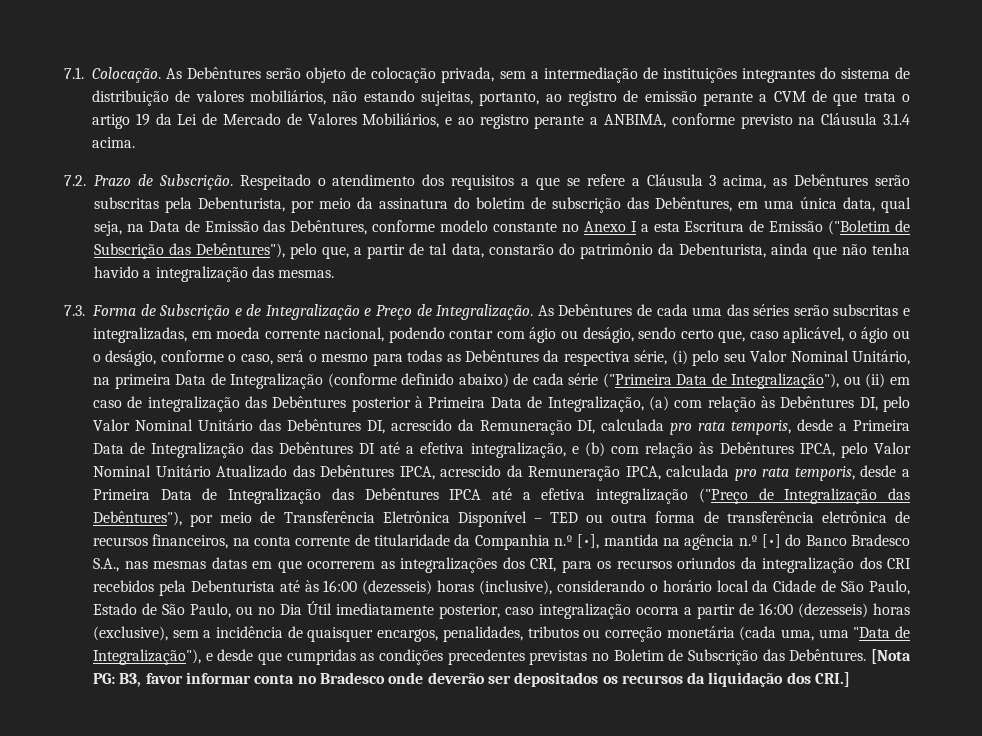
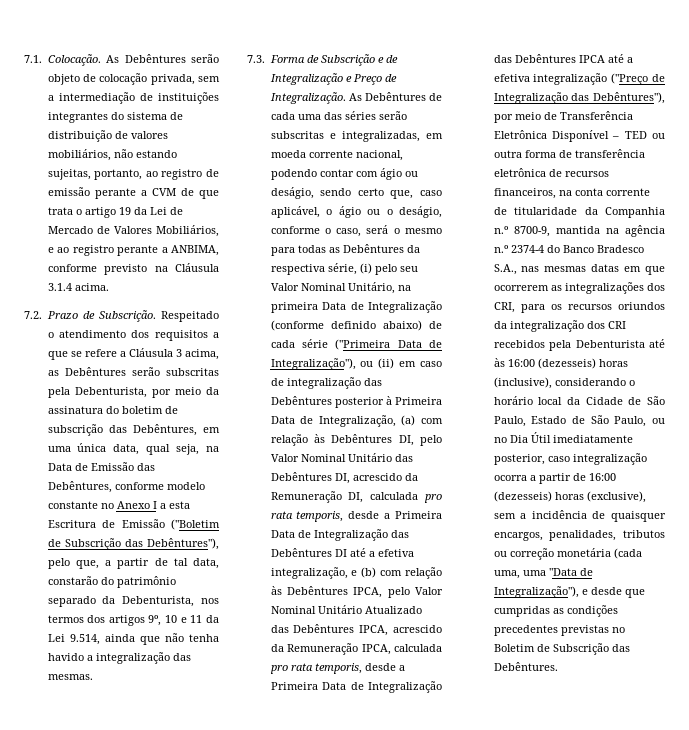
- Respeitado o atendimento dos requisitos a que se refere a Cláusula 3 acima, as Debêntures serão subscritas pela Debenturista, por meio da assinatura do boletim de subscrição das Debêntures, em uma única data, qual seja, na Data de Emissão das Debêntures, conforme modelo constante no Anexo I a esta Escritura de Emissão ("Boletim de Subscrição das Debêntures"), pelo que, a partir de tal data, constarão do patrimônio da Debenturista, ainda que não tenha havido a integralização das mesmas.
+ Respeitado o atendimento dos requisitos a que se refere a Cláusula 3 acima, as Debêntures serão subscritas pela Debenturista, por meio da assinatura do boletim de subscrição das Debêntures, em uma única data, qual seja, na Data de Emissão das Debêntures, conforme modelo constante no Anexo I a esta Escritura de Emissão ("Boletim de Subscrição das Debêntures"), pelo que, a partir de tal data, constarão do patrimônio separado da Debenturista, nos termos dos artigos 9º, 10 e 11 da Lei 9.514, ainda que não tenha havido a integralização das mesmas.
- As Debêntures de cada uma das séries serão subscritas e integralizadas, em moeda corrente nacional, podendo contar com ágio ou deságio, sendo certo que, caso aplicável, o ágio ou o deságio, conforme o caso, será o mesmo para todas as Debêntures da respectiva série, (i) pelo seu Valor Nominal Unitário, na primeira Data de Integralização (conforme definido abaixo) de cada série ("Primeira Data de Integralização"), ou (ii) em caso de integralização das Debêntures posterior à Primeira Data de Integralização, (a) com relação às Debêntures DI, pelo Valor Nominal Unitário das Debêntures DI, acrescido da Remuneração DI, calculada pro rata temporis, desde a Primeira Data de Integralização das Debêntures DI até a efetiva integralização, e (b) com relação às Debêntures IPCA, pelo Valor Nominal Unitário Atualizado das Debêntures IPCA, acrescido da Remuneração IPCA, calculada pro rata temporis, desde a Primeira Data de Integralização das Debêntures IPCA até a efetiva integralização ("Preço de Integralização das Debêntures"), por meio de Transferência Eletrônica Disponível – TED ou outra forma de transferência eletrônica de recursos financeiros, na conta corrente de titularidade da Companhia n.º [•], mantida na agência n.º [•] do Banco Bradesco S.A., nas mesmas datas em que ocorrerem as integralizações dos CRI, para os recursos oriundos da integralização dos CRI recebidos pela Debenturista até às 16:00 (dezesseis) horas (inclusive), considerando o horário local da Cidade de São Paulo, Estado de São Paulo, ou no Dia Útil imediatamente posterior, caso integralização ocorra a partir de 16:00 (dezesseis) horas (exclusive), sem a incidência de quaisquer encargos, penalidades, tributos ou correção monetária (cada uma, uma "Data de Integralização"), e desde que cumpridas as condições precedentes previstas no Boletim de Subscrição das Debêntures. [Nota PG: B3, favor informar conta no Bradesco onde deverão ser depositados os recursos da liquidação dos CRI.]
+ As Debêntures de cada uma das séries serão subscritas e integralizadas, em moeda corrente nacional, podendo contar com ágio ou deságio, sendo certo que, caso aplicável, o ágio ou o deságio, conforme o caso, será o mesmo para todas as Debêntures da respectiva série, (i) pelo seu Valor Nominal Unitário, na primeira Data de Integralização (conforme definido abaixo) de cada série ("Primeira Data de Integralização"), ou (ii) em caso de integralização das Debêntures posterior à Primeira Data de Integralização, (a) com relação às Debêntures DI, pelo Valor Nominal Unitário das Debêntures DI, acrescido da Remuneração DI, calculada pro rata temporis, desde a Primeira Data de Integralização das Debêntures DI até a efetiva integralização, e (b) com relação às Debêntures IPCA, pelo Valor Nominal Unitário Atualizado das Debêntures IPCA, acrescido da Remuneração IPCA, calculada pro rata temporis, desde a Primeira Data de Integralização das Debêntures IPCA até a efetiva integralização ("Preço de Integralização das Debêntures"), por meio de Transferência Eletrônica Disponível – TED ou outra forma de transferência eletrônica de recursos financeiros, na conta corrente de titularidade da Companhia n.º 8700-9, mantida na agência n.º 2374-4 do Banco Bradesco S.A., nas mesmas datas em que ocorrerem as integralizações dos CRI, para os recursos oriundos da integralização dos CRI recebidos pela Debenturista até às 16:00 (dezesseis) horas (inclusive), considerando o horário local da Cidade de São Paulo, Estado de São Paulo, ou no Dia Útil imediatamente posterior, caso integralização ocorra a partir de 16:00 (dezesseis) horas (exclusive), sem a incidência de quaisquer encargos, penalidades, tributos ou correção monetária (cada uma, uma "Data de Integralização"), e desde que cumpridas as condições precedentes previstas no Boletim de Subscrição das Debêntures.

